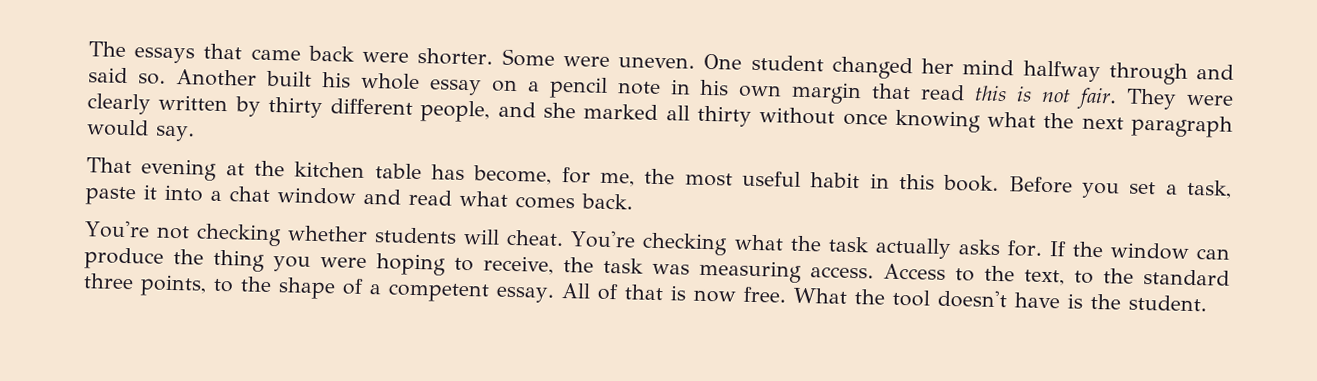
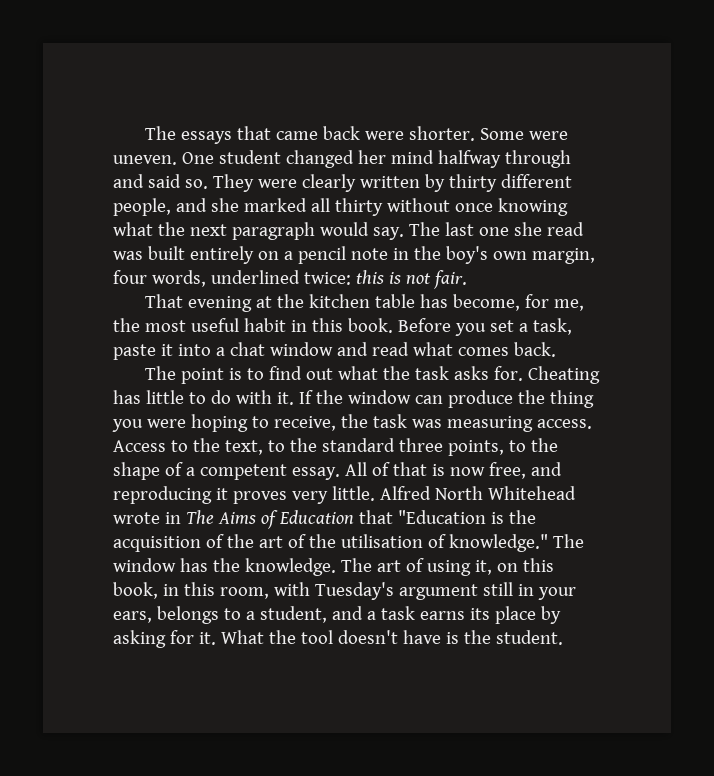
- Another built his whole essay on a pencil note in his own margin that read this is not fair.
+ The last one she read was built entirely on a pencil note in the boy's own margin, four words, underlined twice: this is not fair.
- You're not checking whether students will cheat. You're checking what the task actually asks for.
+ The point is to find out what the task asks for.
+ Cheating has little to do with it.
- All of that is now free.
+ All of that is now free, and reproducing it proves very little. Alfred North Whitehead wrote in The Aims of Education that "Education is the acquisition of the art of the utilisation of knowledge." The window has the knowledge. The art of using it, on this book, in this room, with Tuesday's argument still in your ears, belongs to a student, and a task earns its place by asking for it.

